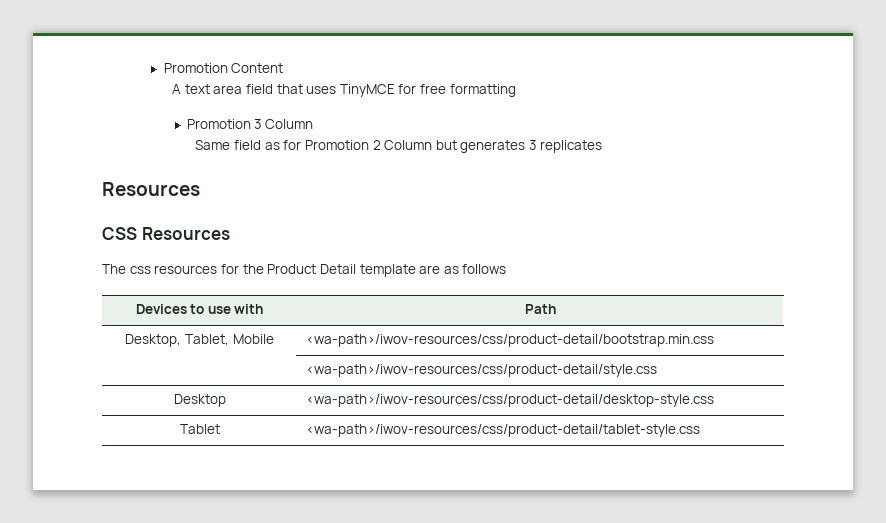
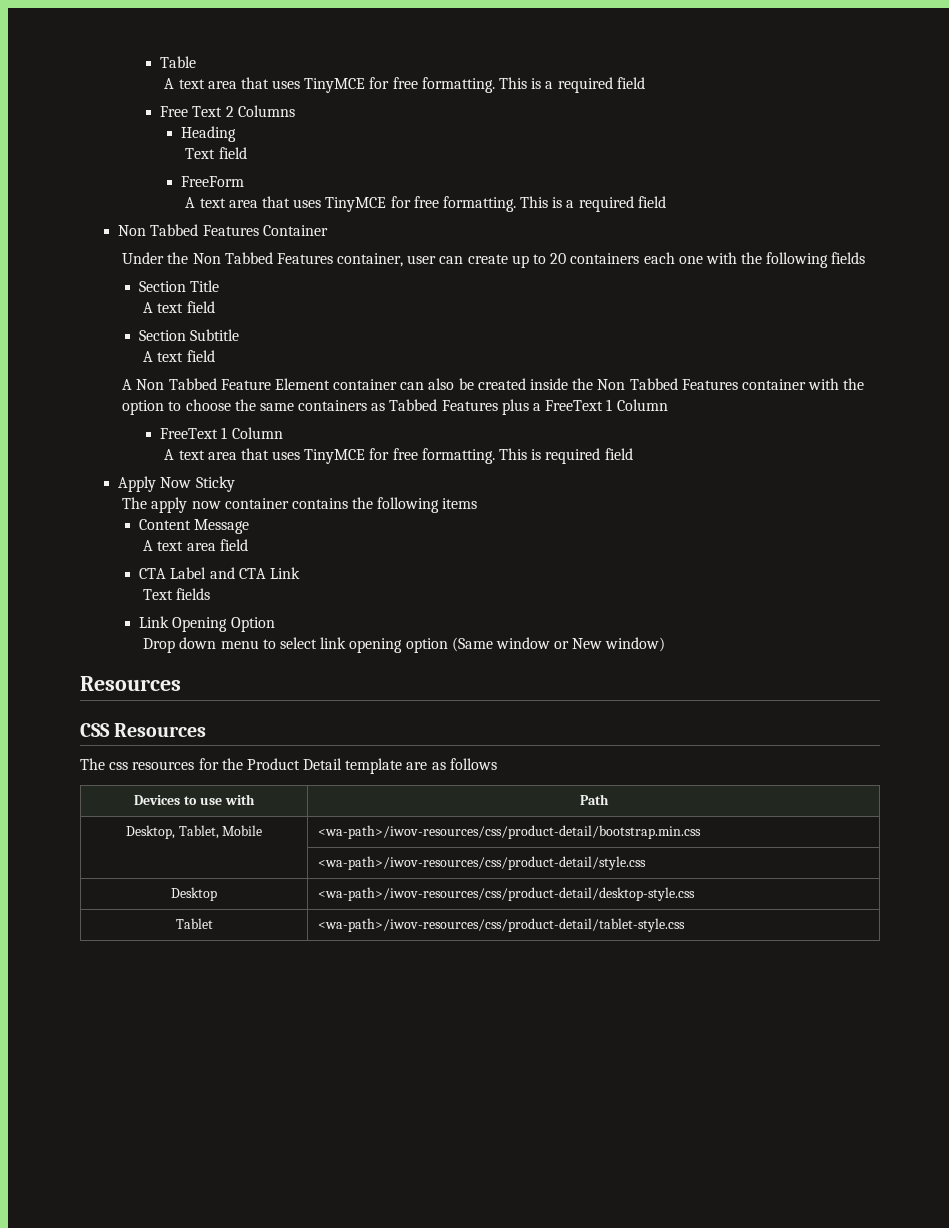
- Promotion Content
+ Table
+ A text area that uses TinyMCE for free formatting. This is a required field
+ Free Text 2 Columns
+ Heading
+ Text field
+ FreeForm
+ A text area that uses TinyMCE for free formatting. This is a required field
+ Non Tabbed Features Container
+ Under the Non Tabbed Features container, user can create up to 20 containers each one with the following fields
+ Section Title
+ A text field
+ Section Subtitle
+ A text field
+ A Non Tabbed Feature Element container can also be created inside the Non Tabbed Features container with the option to choose the same containers as Tabbed Features plus a FreeText 1 Column
+ FreeText 1 Column
+ A text area that uses TinyMCE for free formatting. This is required field
+ Apply Now Sticky
+ The apply now container contains the following items
+ Content Message
- A text area field that uses TinyMCE for free formatting
- Promotion 3 Column
- Same field as for Promotion 2 Column but generates 3 replicates
+ A text area field
+ CTA Label and CTA Link
+ Text fields
+ Link Opening Option
+ Drop down menu to select link opening option (Same window or New window)

